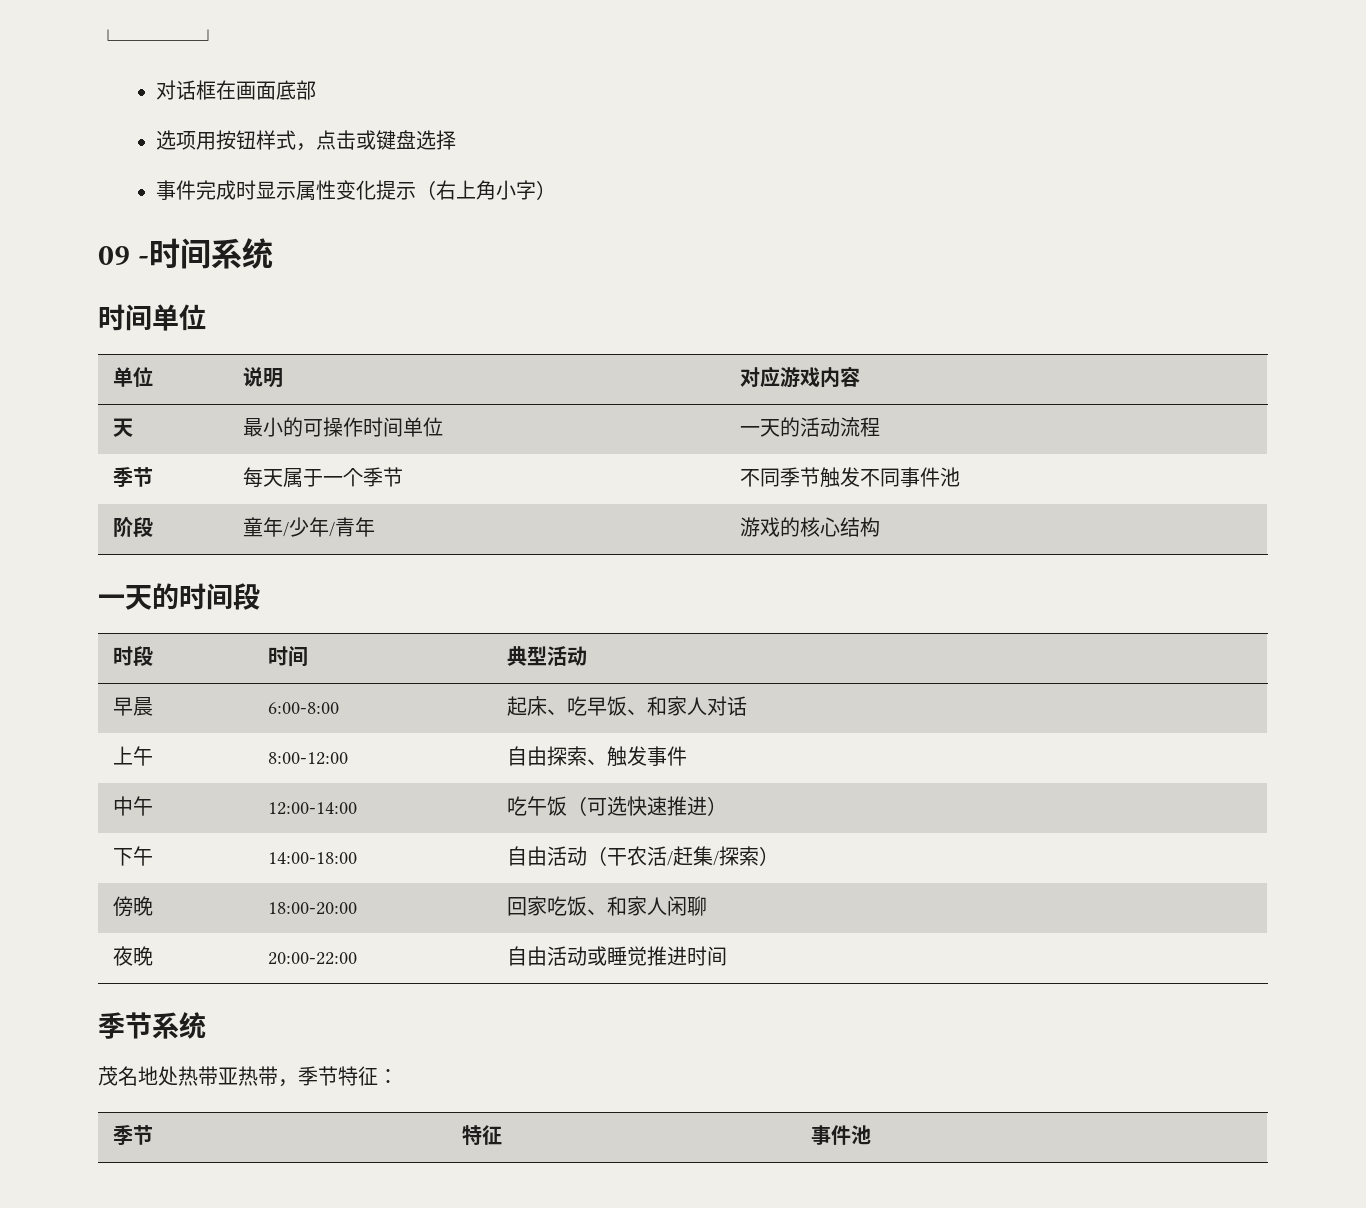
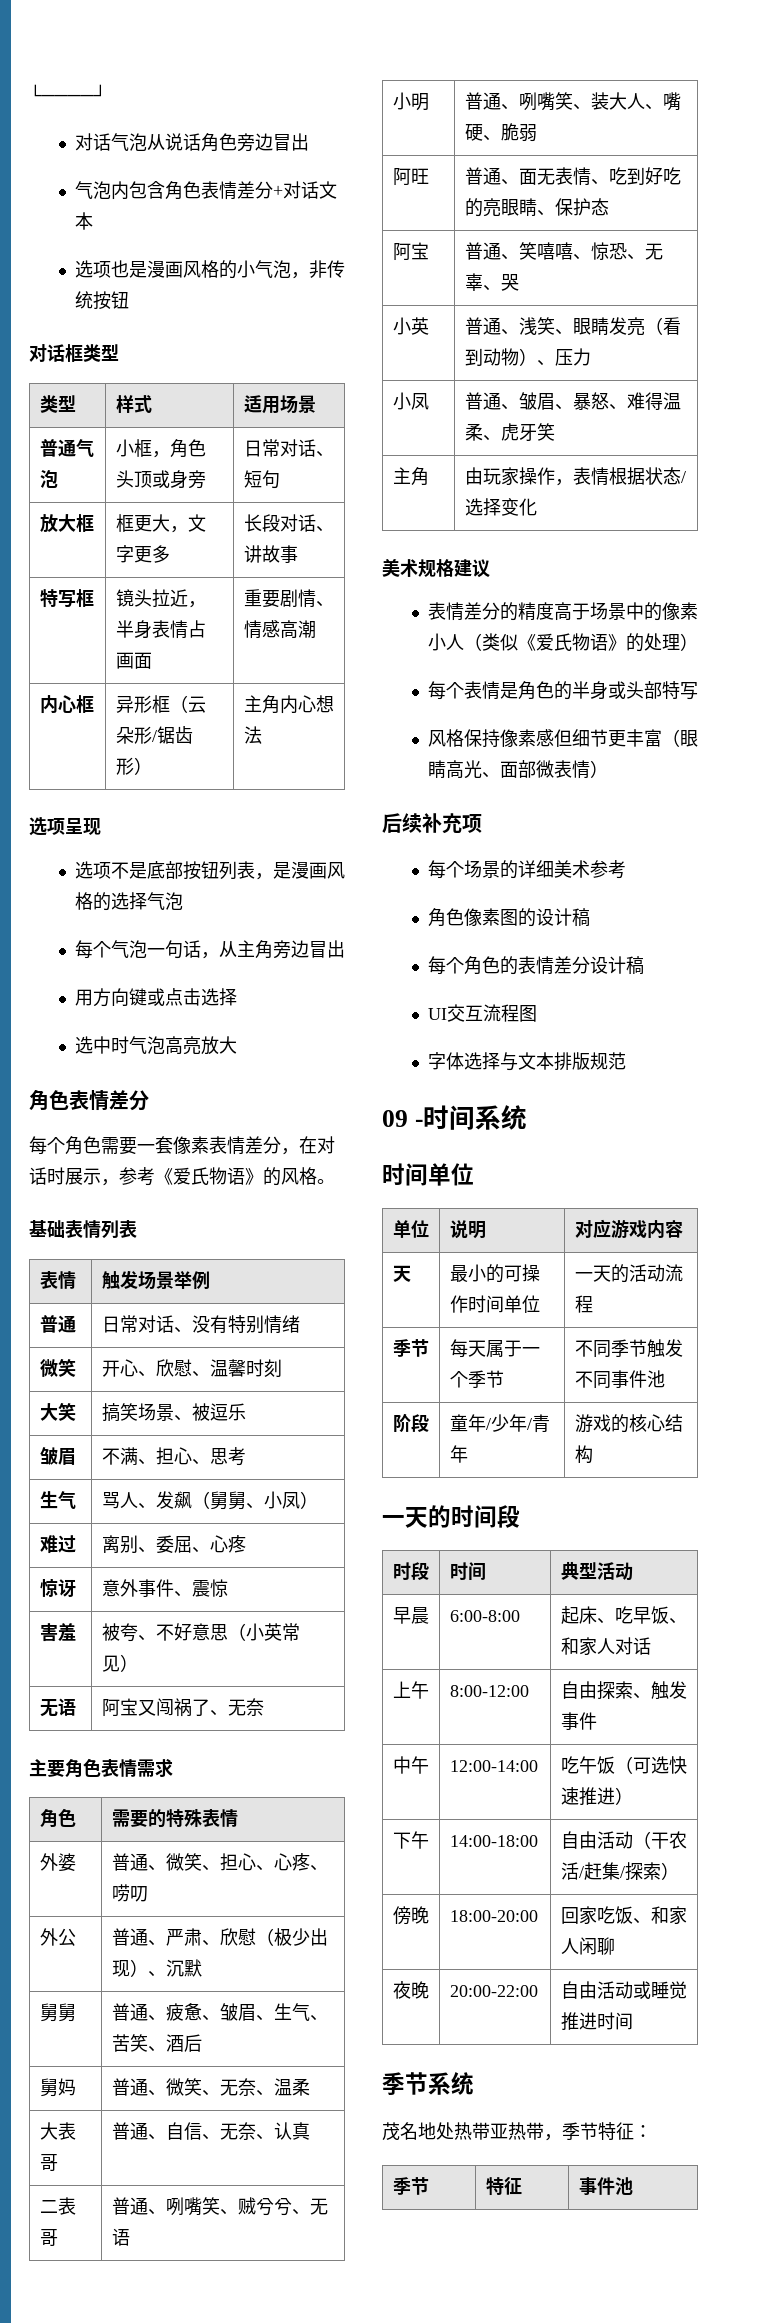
- 对话框在画面底部
- 选项用按钮样式，点击或键盘选择
- 事件完成时显示属性变化提示（右上角小字）
+ 对话气泡从说话角色旁边冒出
+ 气泡内包含角色表情差分+对话文本
+ 选项也是漫画风格的小气泡，非传统按钮
+ 对话框类型
+ 类型 | 样式 | 适用场景
+ 普通气泡 | 小框，角色头顶或身旁 | 日常对话、短句
+ 放大框 | 框更大，文字更多 | 长段对话、讲故事
+ 特写框 | 镜头拉近，半身表情占画面 | 重要剧情、情感高潮
+ 内心框 | 异形框（云朵形/锯齿形） | 主角内心想法
+ 选项呈现
+ 选项不是底部按钮列表，是漫画风格的选择气泡
+ 每个气泡一句话，从主角旁边冒出
+ 用方向键或点击选择
+ 选中时气泡高亮放大
+ 角色表情差分
+ 每个角色需要一套像素表情差分，在对话时展示，参考《爱氏物语》的风格。
+ 基础表情列表
+ 表情 | 触发场景举例
+ 普通 | 日常对话、没有特别情绪
+ 微笑 | 开心、欣慰、温馨时刻
+ 大笑 | 搞笑场景、被逗乐
+ 皱眉 | 不满、担心、思考
+ 生气 | 骂人、发飙（舅舅、小凤）
+ 难过 | 离别、委屈、心疼
+ 惊讶 | 意外事件、震惊
+ 害羞 | 被夸、不好意思（小英常见）
+ 无语 | 阿宝又闯祸了、无奈
+ 主要角色表情需求
+ 角色 | 需要的特殊表情
+ 外婆 | 普通、微笑、担心、心疼、唠叨
+ 外公 | 普通、严肃、欣慰（极少出现）、沉默
+ 舅舅 | 普通、疲惫、皱眉、生气、苦笑、酒后
+ 舅妈 | 普通、微笑、无奈、温柔
+ 大表哥 | 普通、自信、无奈、认真
+ 二表哥 | 普通、咧嘴笑、贼兮兮、无语
+ 小明 | 普通、咧嘴笑、装大人、嘴硬、脆弱
+ 阿旺 | 普通、面无表情、吃到好吃的亮眼睛、保护态
+ 阿宝 | 普通、笑嘻嘻、惊恐、无辜、哭
+ 小英 | 普通、浅笑、眼睛发亮（看到动物）、压力
+ 小凤 | 普通、皱眉、暴怒、难得温柔、虎牙笑
+ 主角 | 由玩家操作，表情根据状态/选择变化
+ 美术规格建议
+ 表情差分的精度高于场景中的像素小人（类似《爱氏物语》的处理）
+ 每个表情是角色的半身或头部特写
+ 风格保持像素感但细节更丰富（眼睛高光、面部微表情）
+ 后续补充项
+ 每个场景的详细美术参考
+ 角色像素图的设计稿
+ 每个角色的表情差分设计稿
+ UI交互流程图
+ 字体选择与文本排版规范

